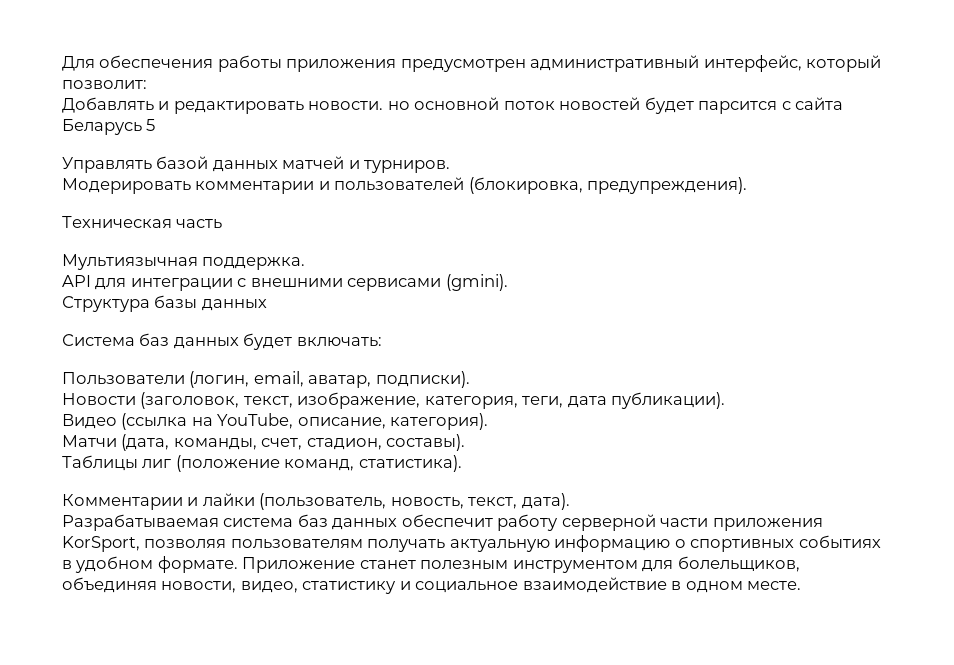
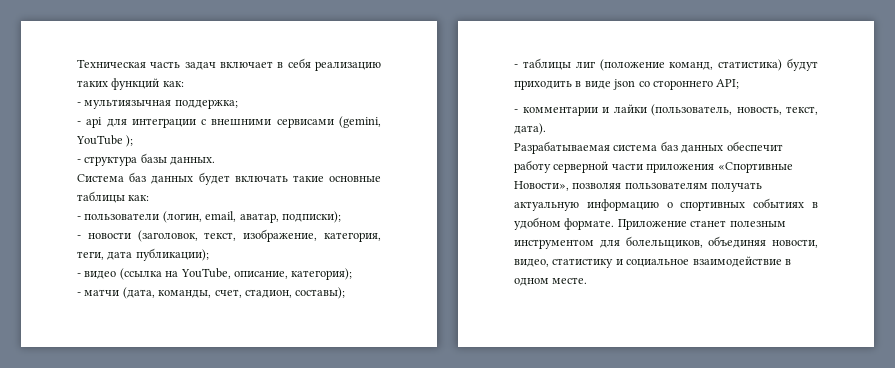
- Для обеспечения работы приложения предусмотрен административный интерфейс, который позволит:
- Добавлять и редактировать новости. но основной поток новостей будет парсится с сайта Беларусь 5
- Управлять базой данных матчей и турниров.
- Модерировать комментарии и пользователей (блокировка, предупреждения).
- Техническая часть
- Мультиязычная поддержка.
- API для интеграции с внешними сервисами (gmini).
- Структура базы данных
- Система баз данных будет включать:
- Пользователи (логин, email, аватар, подписки).
- Новости (заголовок, текст, изображение, категория, теги, дата публикации).
- Видео (ссылка на YouTube, описание, категория).
- Матчи (дата, команды, счет, стадион, составы).
- Таблицы лиг (положение команд, статистика).
- Комментарии и лайки (пользователь, новость, текст, дата).
+ Техническая часть задач включает в себя реализацию таких функций как:
+ - мультиязычная поддержка;
+ - api для интеграции с внешними сервисами (gemini, YouTube );
+ - структура базы данных.
+ Система баз данных будет включать такие основные таблицы как:
+ - пользователи (логин, email, аватар, подписки);
+ - новости (заголовок, текст, изображение, категория, теги, дата публикации);
+ - видео (ссылка на YouTube, описание, категория);
+ - матчи (дата, команды, счет, стадион, составы);
+ - таблицы лиг (положение команд, статистика) будут приходить в виде json со стороннего API;
+ - комментарии и лайки (пользователь, новость, текст, дата).
- Разрабатываемая система баз данных обеспечит работу серверной части приложения KorSport, позволяя пользователям получать актуальную информацию о спортивных событиях в удобном формате.
+ Разрабатываемая система баз данных обеспечит работу серверной части приложения «Спортивные Новости», позволяя пользователям получать актуальную информацию о спортивных событиях в удобном формате.

